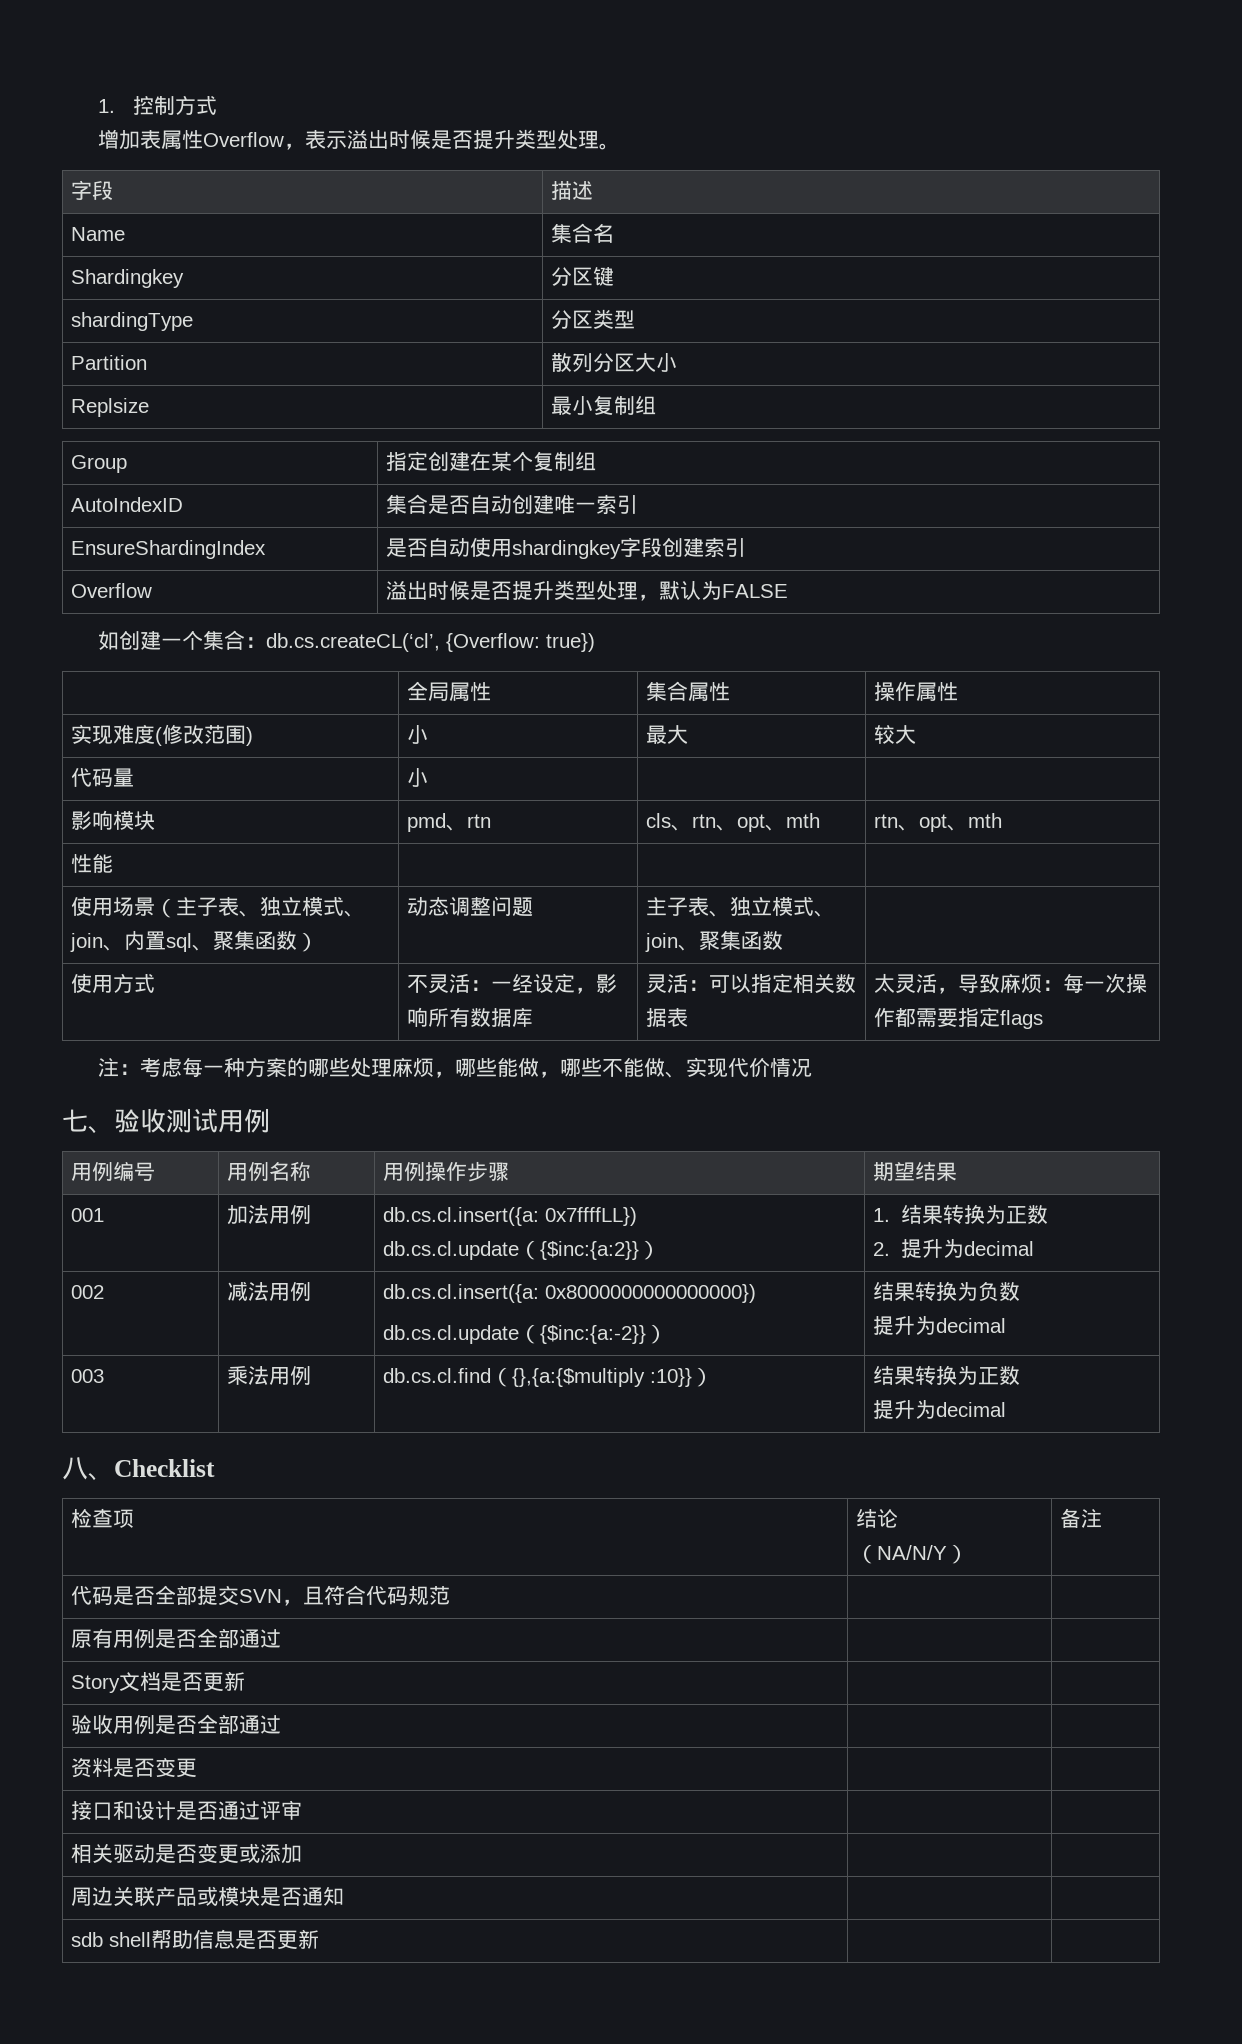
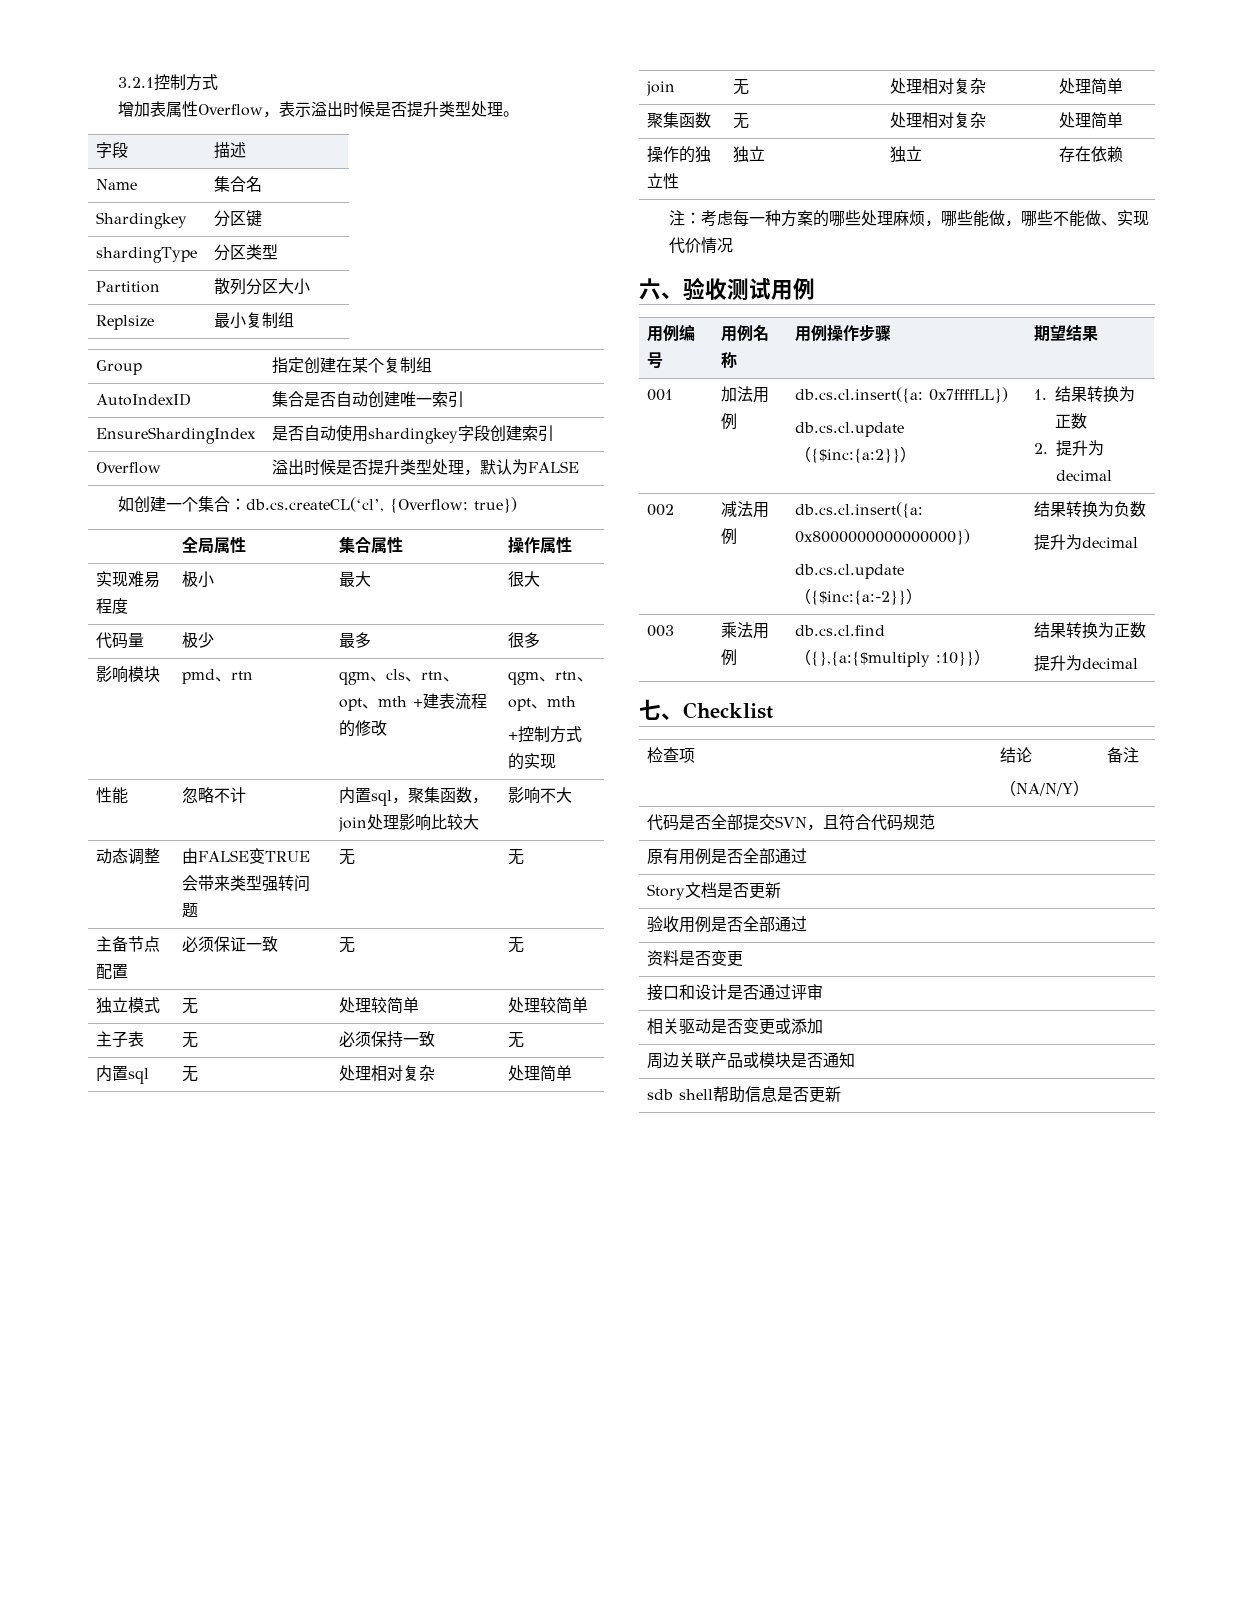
- 1.控制方式
+ 3.2.1控制方式
- 实现难度(修改范围) | 小 | 最大 | 较大
+ 实现难易程度 | 极小 | 最大 | 很大
- 代码量 | 小 | |
+ 代码量 | 极少 | 最多 | 很多
- 影响模块 | pmd、rtn | cls、rtn、opt、mth | rtn、opt、mth
- 性能 | | |
- 使用场景（主子表、独立模式、join、内置sql、聚集函数） | 动态调整问题 | 主子表、独立模式、join、聚集函数 |
- 使用方式 | 不灵活：一经设定，影响所有数据库 | 灵活：可以指定相关数据表 | 太灵活，导致麻烦：每一次操作都需要指定flags
+ 影响模块 | pmd、rtn | qgm、cls、rtn、opt、mth +建表流程的修改 | qgm、rtn、opt、mth
+ +控制方式的实现
+ 性能 | 忽略不计 | 内置sql，聚集函数，join处理影响比较大 | 影响不大
+ 动态调整 | 由FALSE变TRUE会带来类型强转问题 | 无 | 无
+ 主备节点配置 | 必须保证一致 | 无 | 无
+ 独立模式 | 无 | 处理较简单 | 处理较简单
+ 主子表 | 无 | 必须保持一致 | 无
+ 内置sql | 无 | 处理相对复杂 | 处理简单
+ join | 无 | 处理相对复杂 | 处理简单
+ 聚集函数 | 无 | 处理相对复杂 | 处理简单
+ 操作的独立性 | 独立 | 独立 | 存在依赖
- 七、验收测试用例
+ 六、验收测试用例
- 八、Checklist
+ 七、Checklist

